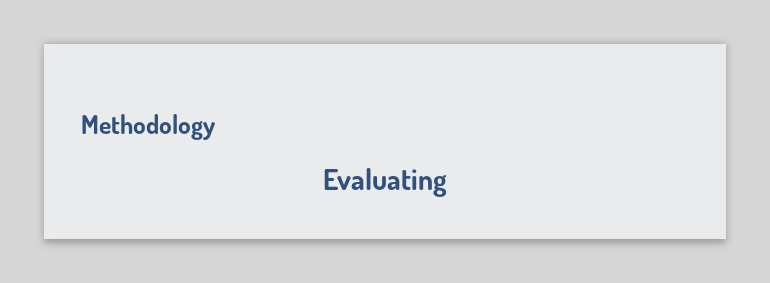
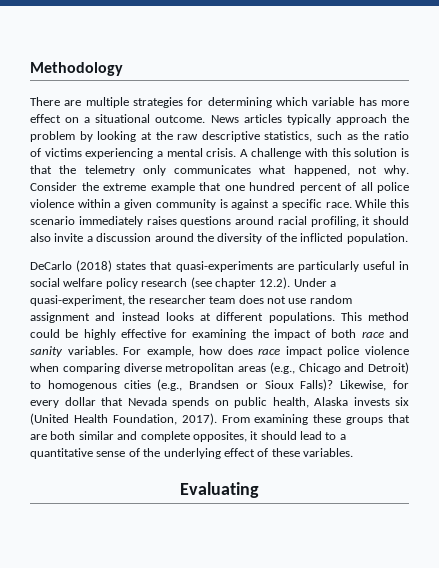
+ There are multiple strategies for determining which variable has more effect on a situational outcome. News articles typically approach the problem by looking at the raw descriptive statistics, such as the ratio of victims experiencing a mental crisis. A challenge with this solution is that the telemetry only communicates what happened, not why. Consider the extreme example that one hundred percent of all police violence within a given community is against a specific race. While this scenario immediately raises questions around racial profiling, it should also invite a discussion around the diversity of the inflicted population.
+ DeCarlo (2018) states that quasi-experiments are particularly useful in social welfare policy research (see chapter 12.2). Under a quasi-experiment, the researcher team does not use random assignment and instead looks at different populations. This method could be highly effective for examining the impact of both race and sanity variables. For example, how does race impact police violence when comparing diverse metropolitan areas (e.g., Chicago and Detroit) to homogenous cities (e.g., Brandsen or Sioux Falls)? Likewise, for every dollar that Nevada spends on public health, Alaska invests six (United Health Foundation, 2017). From examining these groups that are both similar and complete opposites, it should lead to a quantitative sense of the underlying effect of these variables.

